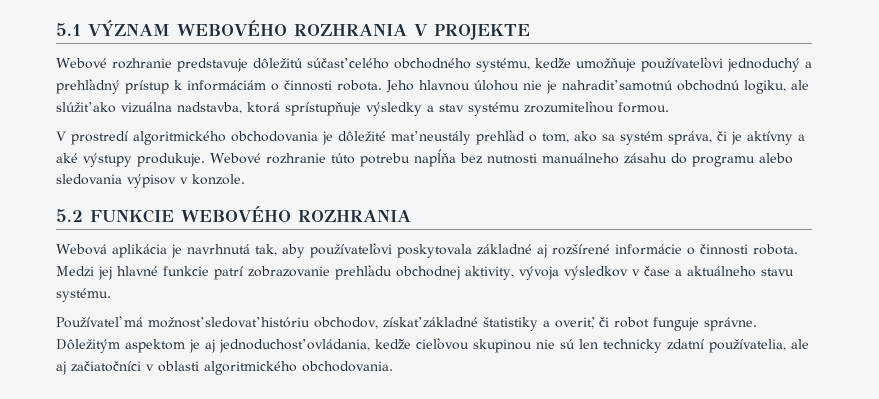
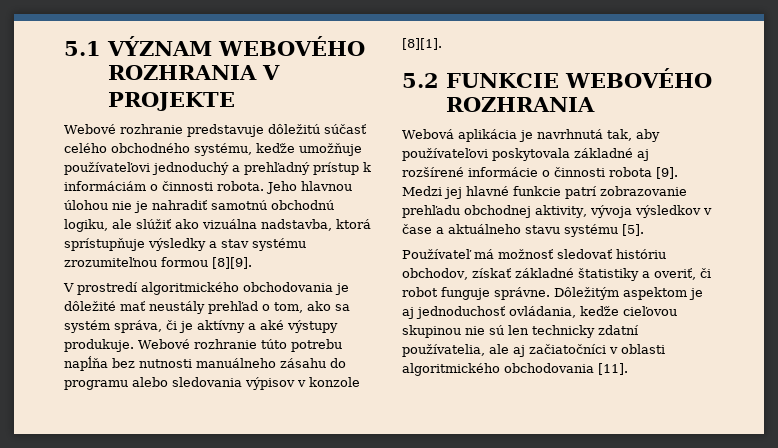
- Jeho hlavnou úlohou nie je nahradiť samotnú obchodnú logiku, ale slúžiť ako vizuálna nadstavba, ktorá sprístupňuje výsledky a stav systému zrozumiteľnou formou.
+ Jeho hlavnou úlohou nie je nahradiť samotnú obchodnú logiku, ale slúžiť ako vizuálna nadstavba, ktorá sprístupňuje výsledky a stav systému zrozumiteľnou formou [8][9].
- Webové rozhranie túto potrebu napĺňa bez nutnosti manuálneho zásahu do programu alebo sledovania výpisov v konzole.
+ Webové rozhranie túto potrebu napĺňa bez nutnosti manuálneho zásahu do programu alebo sledovania výpisov v konzole [8][1].
- Webová aplikácia je navrhnutá tak, aby používateľovi poskytovala základné aj rozšírené informácie o činnosti robota.
+ Webová aplikácia je navrhnutá tak, aby používateľovi poskytovala základné aj rozšírené informácie o činnosti robota [9].
- Medzi jej hlavné funkcie patrí zobrazovanie prehľadu obchodnej aktivity, vývoja výsledkov v čase a aktuálneho stavu systému.
+ Medzi jej hlavné funkcie patrí zobrazovanie prehľadu obchodnej aktivity, vývoja výsledkov v čase a aktuálneho stavu systému [5].
- Dôležitým aspektom je aj jednoduchosť ovládania, keďže cieľovou skupinou nie sú len technicky zdatní používatelia, ale aj začiatočníci v oblasti algoritmického obchodovania.
+ Dôležitým aspektom je aj jednoduchosť ovládania, keďže cieľovou skupinou nie sú len technicky zdatní používatelia, ale aj začiatočníci v oblasti algoritmického obchodovania [11].

